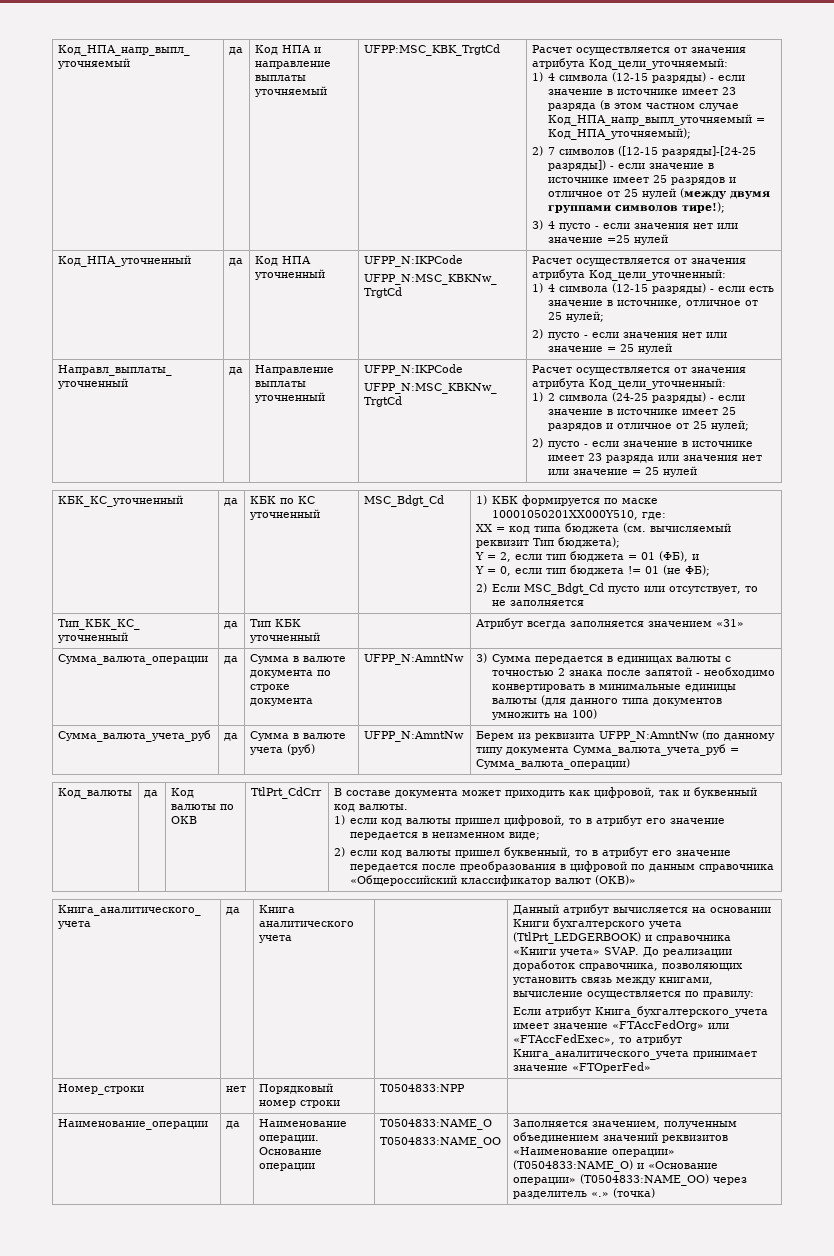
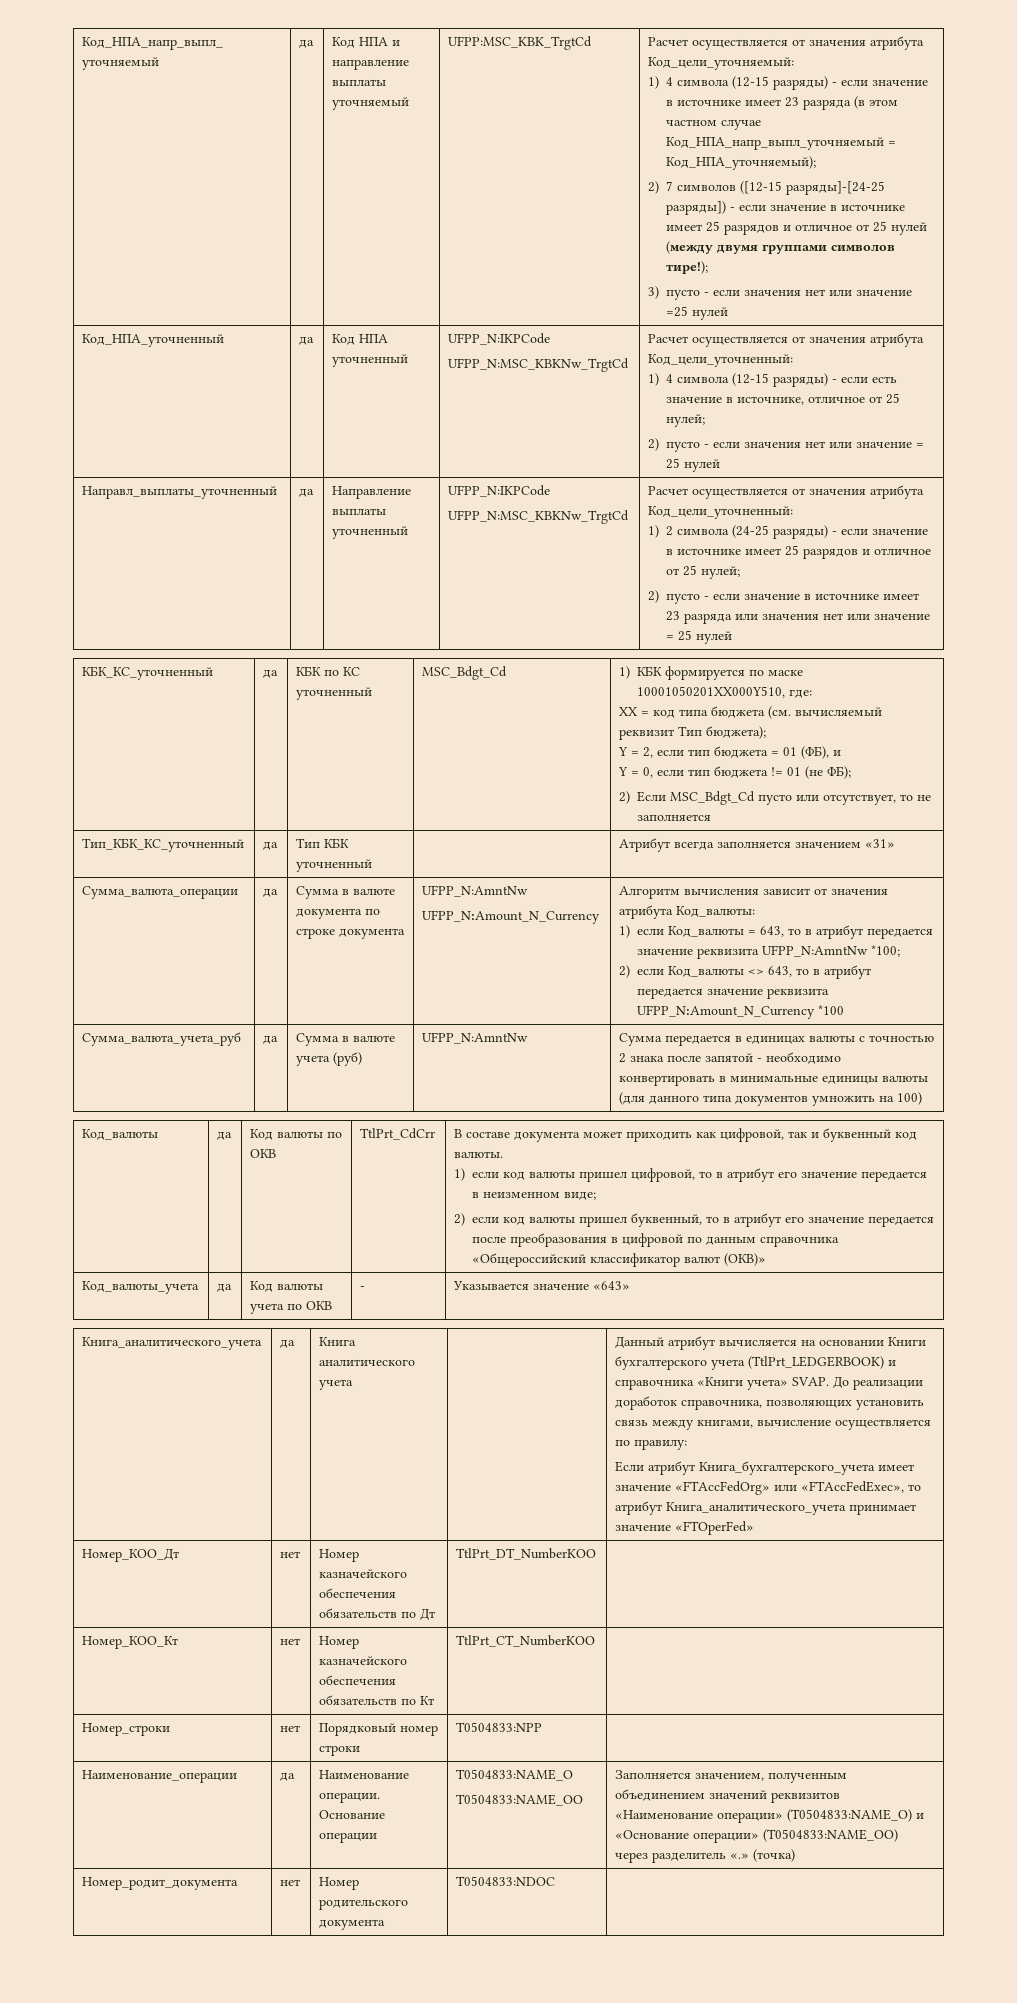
- 3) 4 пусто - если значения нет или значение =25 нулей
+ 3) пусто - если значения нет или значение =25 нулей
- Направл_выплаты_ уточненный
+ Направл_выплаты_уточненный
- Тип_КБК_КС_ уточненный | да | Тип КБК уточненный | | Атрибут всегда заполняется значением «31»
+ Тип_КБК_КС_уточненный | да | Тип КБК уточненный | | Атрибут всегда заполняется значением «31»
- 3) Сумма передается в единицах валюты с точностью 2 знака после запятой - необходимо конвертировать в минимальные единицы валюты (для данного типа документов умножить на 100)
+ UFPP_N:Amount_N_Currency | Алгоритм вычисления зависит от значения атрибута Код_валюты:
+ 1) если Код_валюты = 643, то в атрибут передается значение реквизита UFPP_N:AmntNw *100;
+ 2) если Код_валюты <> 643, то в атрибут передается значение реквизита UFPP_N:Amount_N_Currency *100
+ Сумма_валюта_учета_руб | да | Сумма в валюте учета (руб) | UFPP_N:AmntNw | Сумма передается в единицах валюты с точностью 2 знака после запятой - необходимо конвертировать в минимальные единицы валюты (для данного типа документов умножить на 100)
- Сумма_валюта_учета_руб | да | Сумма в валюте учета (руб) | UFPP_N:AmntNw | Берем из реквизита UFPP_N:AmntNw (по данному типу документа Сумма_валюта_учета_руб = Сумма_валюта_операции)
+ Код_валюты_учета | да | Код валюты учета по ОКВ | - | Указывается значение «643»
+ Номер_КОО_Дт | нет | Номер казначейского обеспечения обязательств по Дт | TtlPrt_DT_NumberKOO |
+ Номер_КОО_Кт | нет | Номер казначейского обеспечения обязательств по Кт | TtlPrt_CT_NumberKOO |
+ Номер_родит_документа | нет | Номер родительского документа | T0504833:NDOC |

